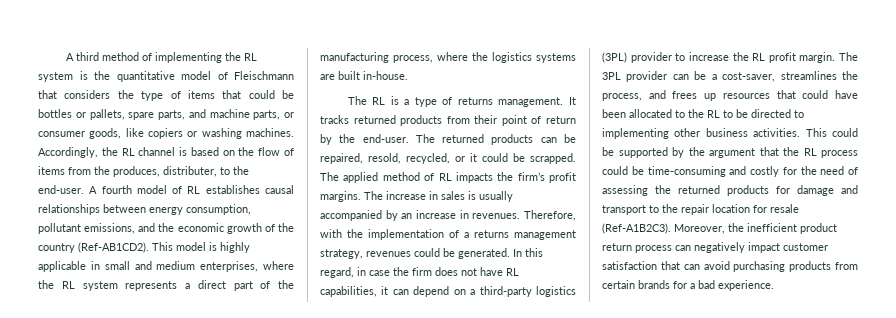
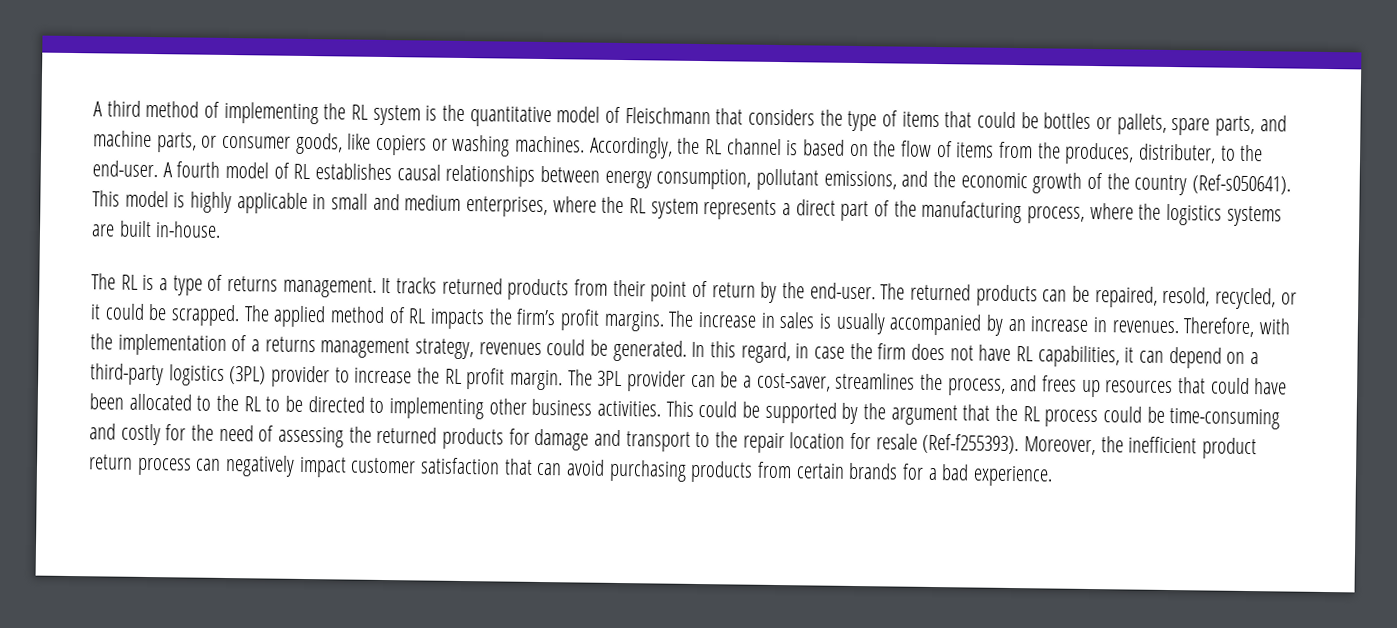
- A fourth model of RL establishes causal relationships between energy consumption, pollutant emissions, and the economic growth of the country (Ref-AB1CD2).
+ A fourth model of RL establishes causal relationships between energy consumption, pollutant emissions, and the economic growth of the country (Ref-s050641).
- This could be supported by the argument that the RL process could be time-consuming and costly for the need of assessing the returned products for damage and transport to the repair location for resale (Ref-A1B2C3).
+ This could be supported by the argument that the RL process could be time-consuming and costly for the need of assessing the returned products for damage and transport to the repair location for resale (Ref-f255393).

